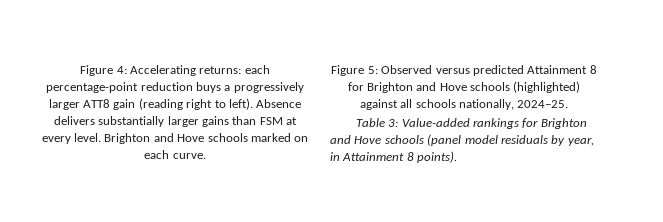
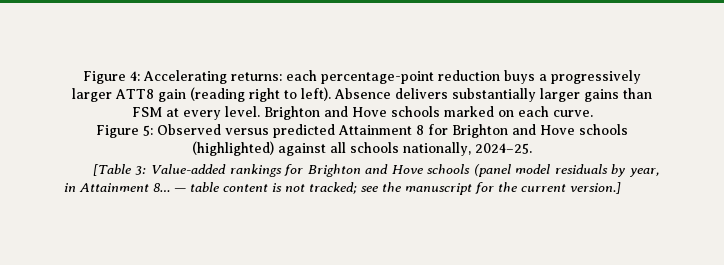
- Table 3: Value-added rankings for Brighton and Hove schools (panel model residuals by year, in Attainment 8 points).
+ [Table 3: Value-added rankings for Brighton and Hove schools (panel model residuals by year, in Attainment 8… — table content is not tracked; see the manuscript for the current version.]

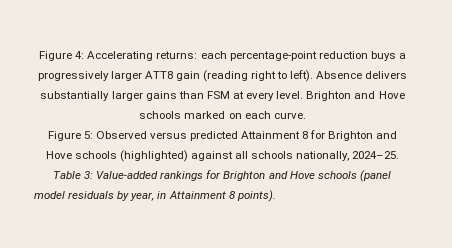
- [Table 3: Value-added rankings for Brighton and Hove schools (panel model residuals by year, in Attainment 8… — table content is not tracked; see the manuscript for the current version.]
+ Table 3: Value-added rankings for Brighton and Hove schools (panel model residuals by year, in Attainment 8 points).

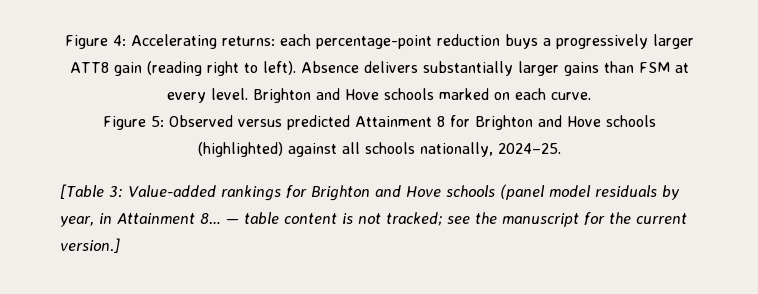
- Table 3: Value-added rankings for Brighton and Hove schools (panel model residuals by year, in Attainment 8 points).
+ [Table 3: Value-added rankings for Brighton and Hove schools (panel model residuals by year, in Attainment 8… — table content is not tracked; see the manuscript for the current version.]

